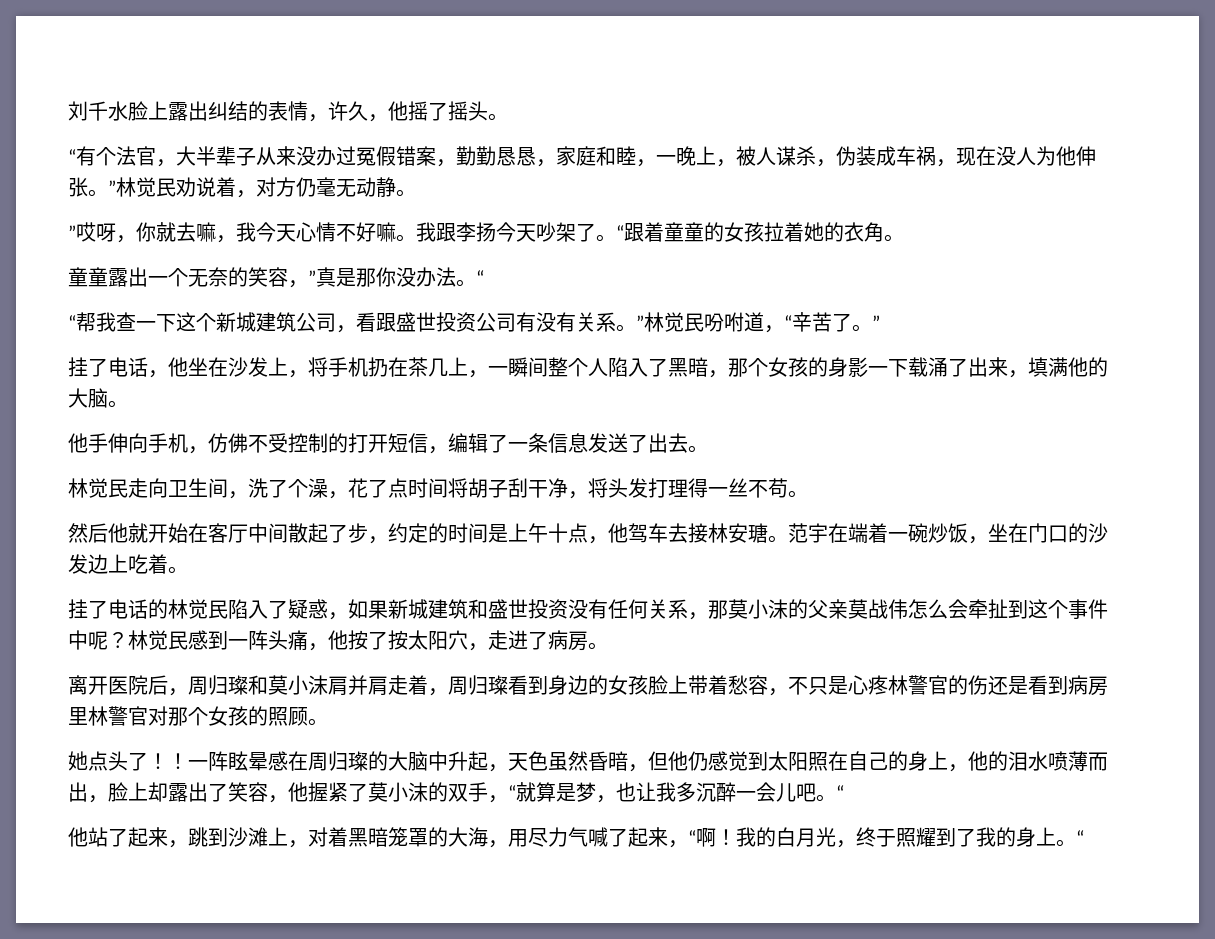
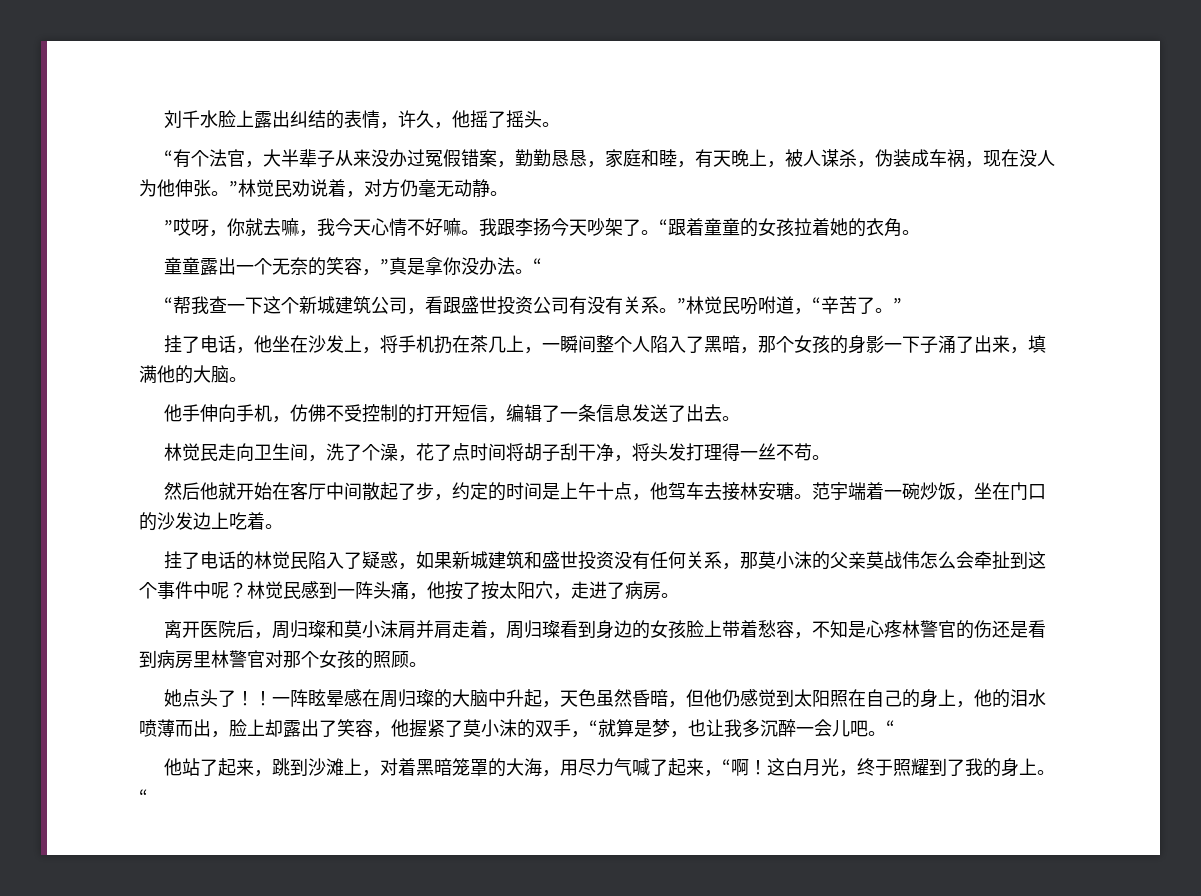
- “有个法官，大半辈子从来没办过冤假错案，勤勤恳恳，家庭和睦，一晚上，被人谋杀，伪装成车祸，现在没人为他伸张。”林觉民劝说着，对方仍毫无动静。
+ “有个法官，大半辈子从来没办过冤假错案，勤勤恳恳，家庭和睦，有天晚上，被人谋杀，伪装成车祸，现在没人为他伸张。”林觉民劝说着，对方仍毫无动静。
- 童童露出一个无奈的笑容，”真是那你没办法。
+ 童童露出一个无奈的笑容，”真是拿你没办法。
- 挂了电话，他坐在沙发上，将手机扔在茶几上，一瞬间整个人陷入了黑暗，那个女孩的身影一下载涌了出来，填满他的大脑。
+ 挂了电话，他坐在沙发上，将手机扔在茶几上，一瞬间整个人陷入了黑暗，那个女孩的身影一下子涌了出来，填满他的大脑。
- 范宇在端着一碗炒饭，坐在门口的沙发边上吃着。
+ 范宇端着一碗炒饭，坐在门口的沙发边上吃着。
- 离开医院后，周归璨和莫小沫肩并肩走着，周归璨看到身边的女孩脸上带着愁容，不只是心疼林警官的伤还是看到病房里林警官对那个女孩的照顾。
+ 离开医院后，周归璨和莫小沫肩并肩走着，周归璨看到身边的女孩脸上带着愁容，不知是心疼林警官的伤还是看到病房里林警官对那个女孩的照顾。
- 我的白月光，终于照耀到了我的身上。
+ 这白月光，终于照耀到了我的身上。

